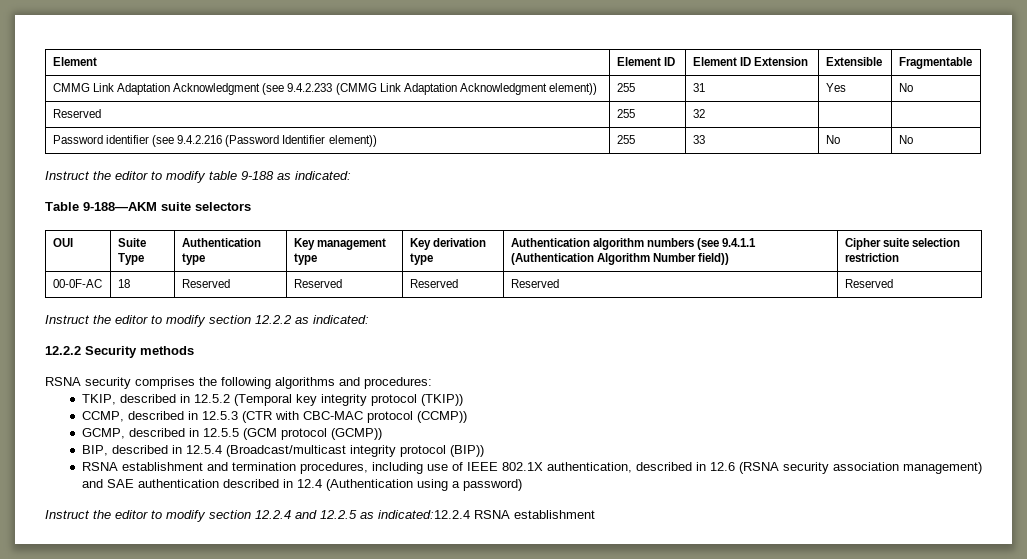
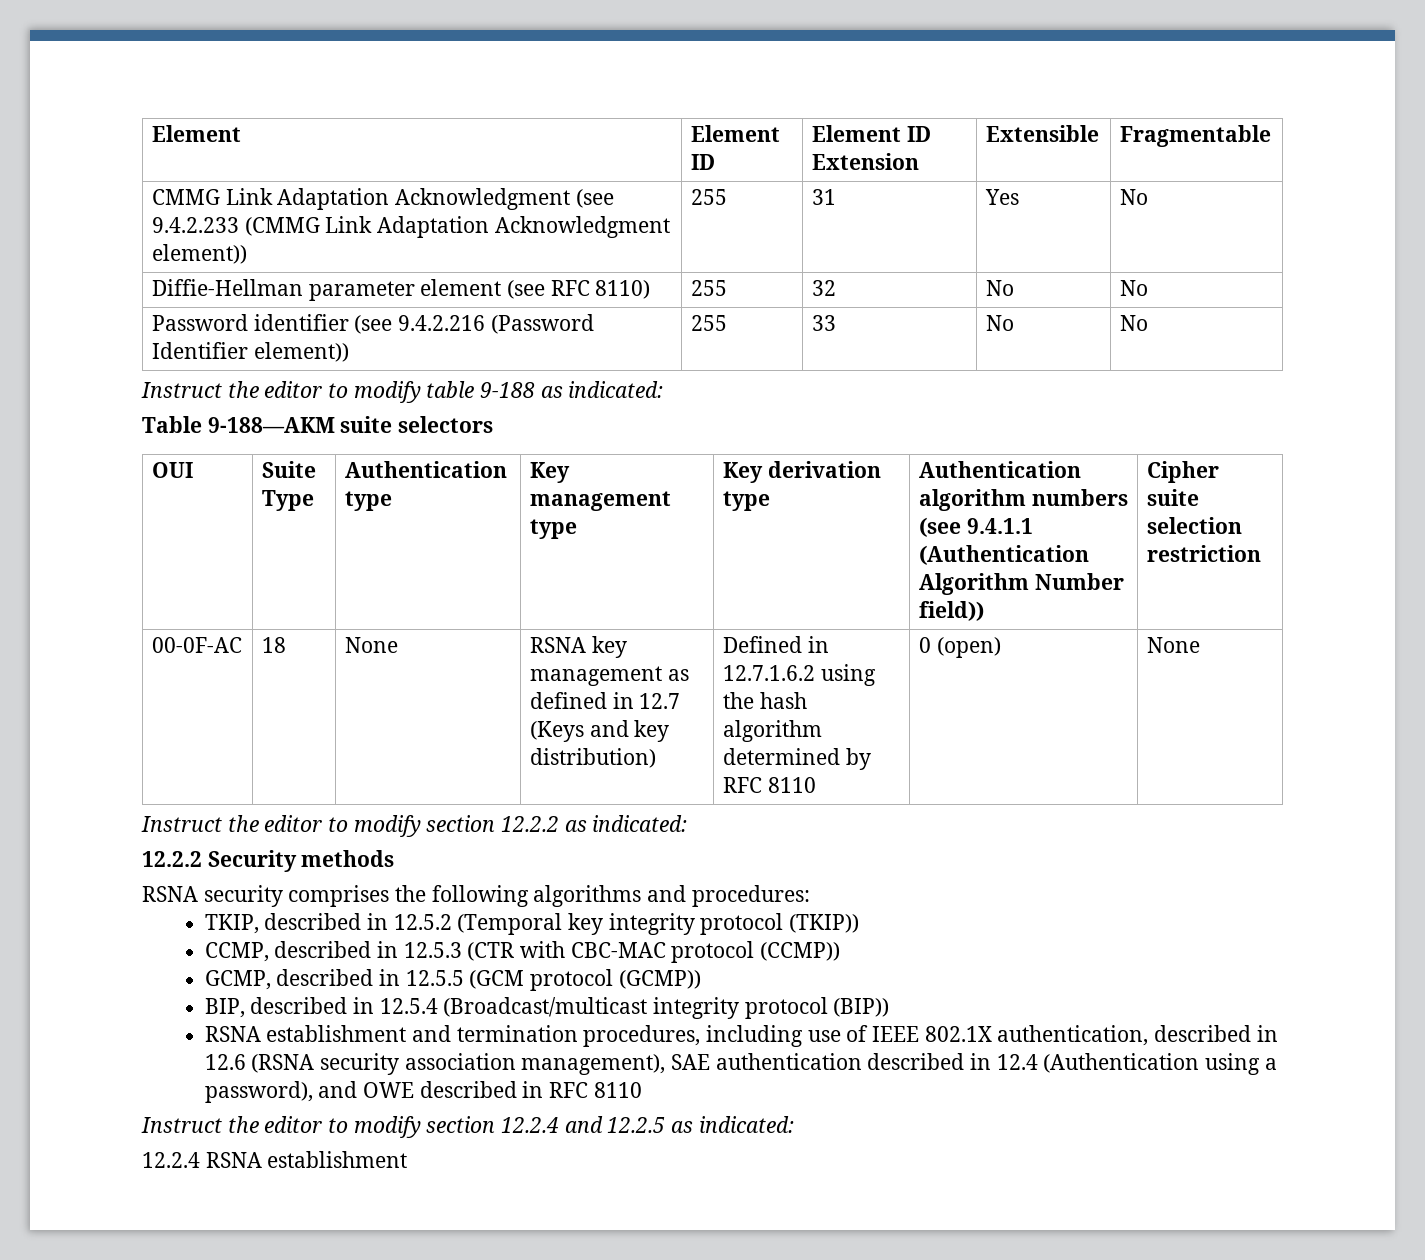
- Reserved | 255 | 32 | |
+ Diffie-Hellman parameter element (see RFC 8110) | 255 | 32 | No | No
- 00-0F-AC | 18 | Reserved | Reserved | Reserved | Reserved | Reserved
+ 00-0F-AC | 18 | None | RSNA key management as defined in 12.7 (Keys and key distribution) | Defined in 12.7.1.6.2 using the hash algorithm determined by RFC 8110 | 0 (open) | None
- RSNA establishment and termination procedures, including use of IEEE 802.1X authentication, described in 12.6 (RSNA security association management) and SAE authentication described in 12.4 (Authentication using a password)
+ RSNA establishment and termination procedures, including use of IEEE 802.1X authentication, described in 12.6 (RSNA security association management), SAE authentication described in 12.4 (Authentication using a password), and OWE described in RFC 8110
- Instruct the editor to modify section 12.2.4 and 12.2.5 as indicated:12.2.4 RSNA establishment
+ Instruct the editor to modify section 12.2.4 and 12.2.5 as indicated:
+ 12.2.4 RSNA establishment

